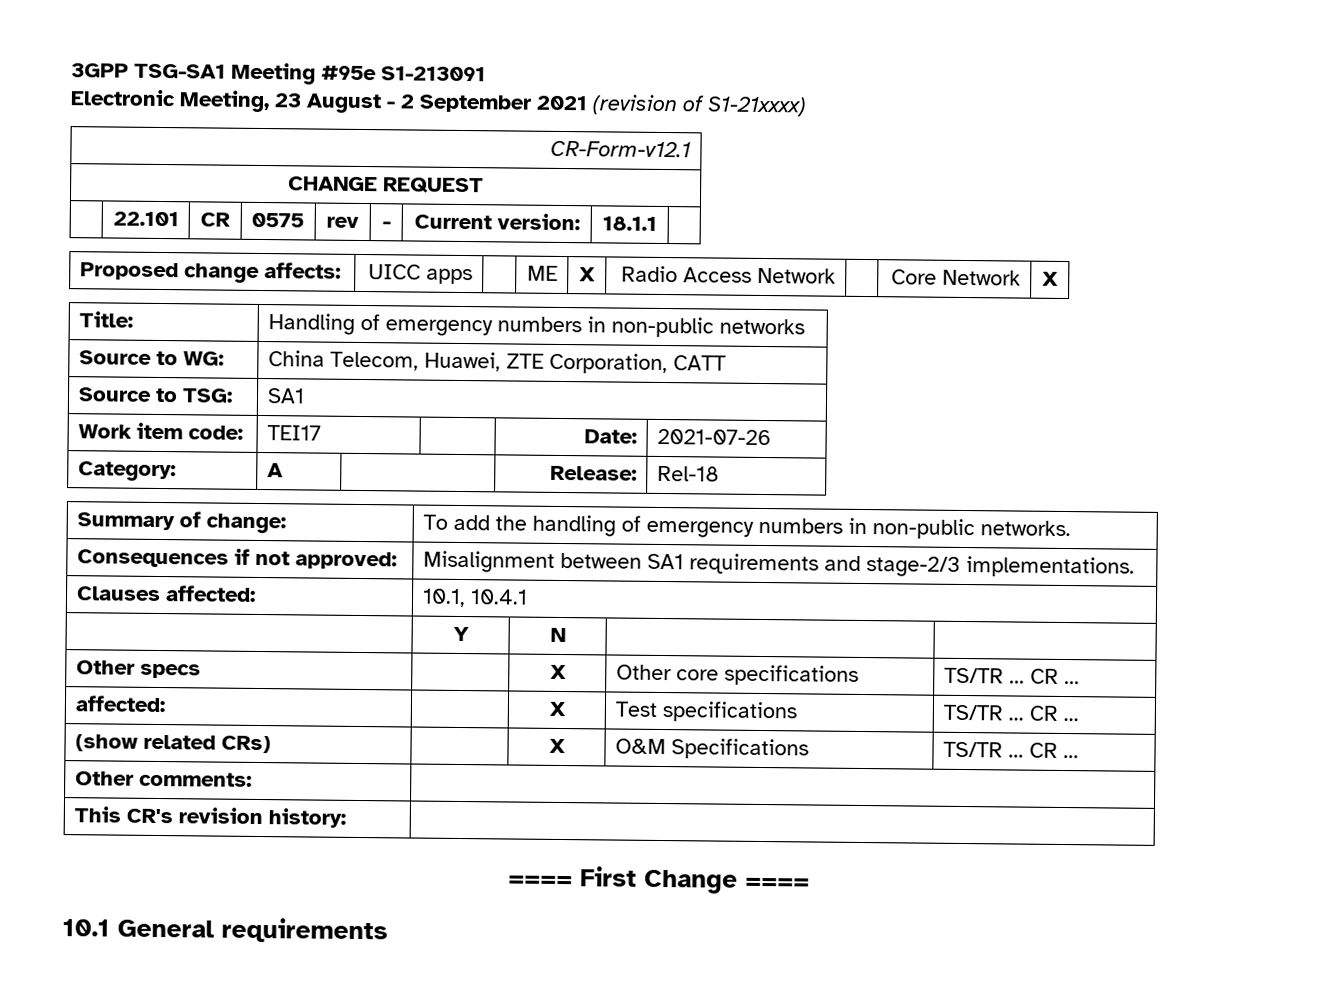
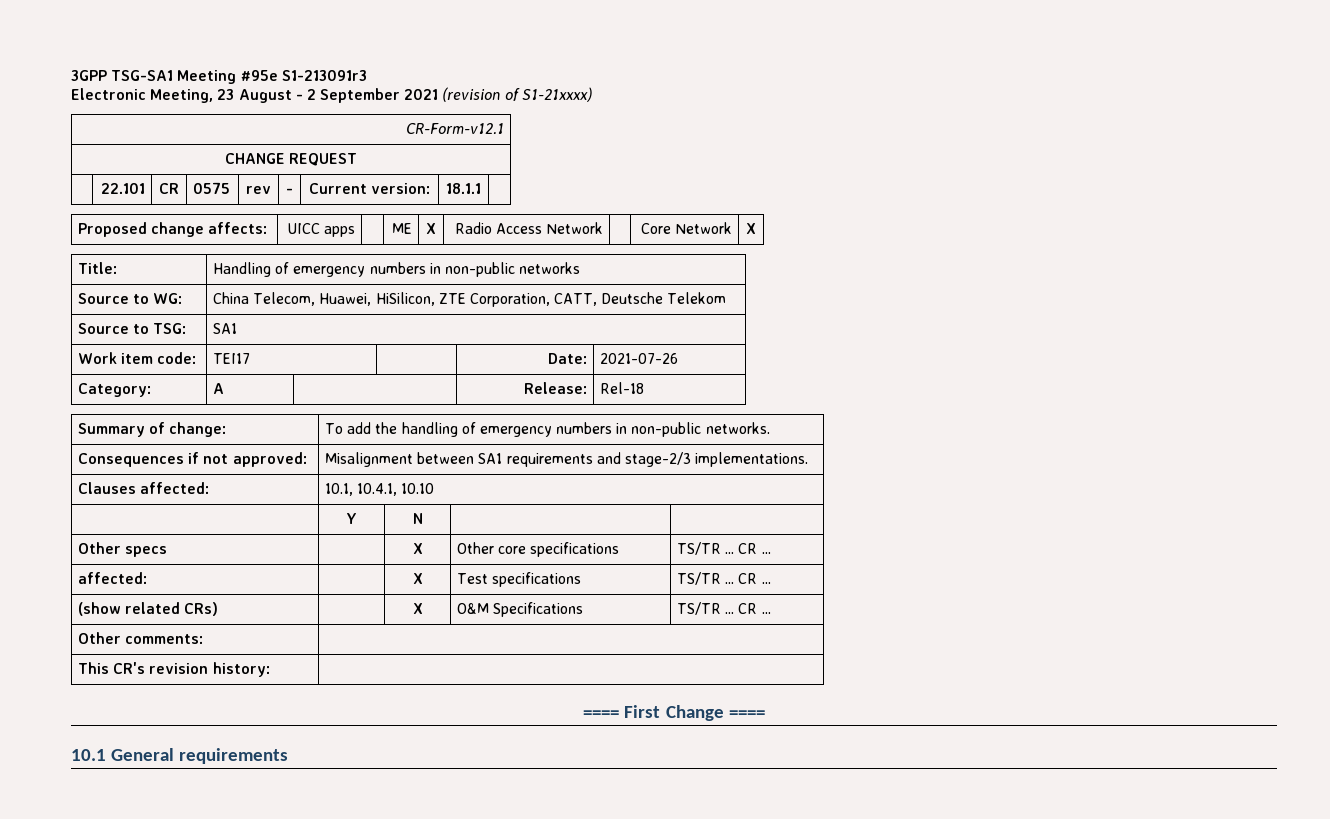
- 3GPP TSG-SA1 Meeting #95e S1-213091
+ 3GPP TSG-SA1 Meeting #95e S1-213091r3
- Source to WG: | China Telecom, Huawei, ZTE Corporation, CATT
+ Source to WG: | China Telecom, Huawei, HiSilicon, ZTE Corporation, CATT, Deutsche Telekom
- Clauses affected: | 10.1, 10.4.1
+ Clauses affected: | 10.1, 10.4.1, 10.10

